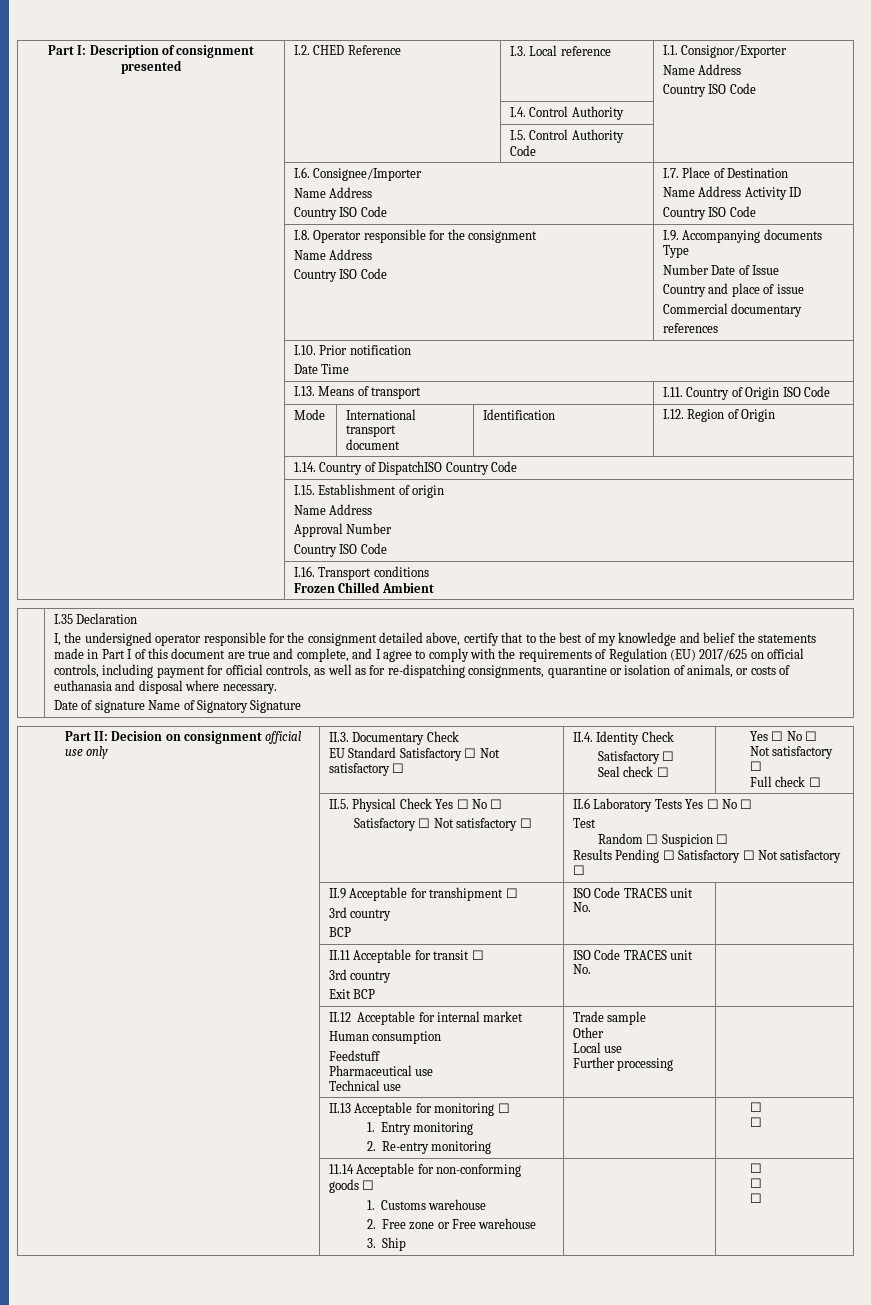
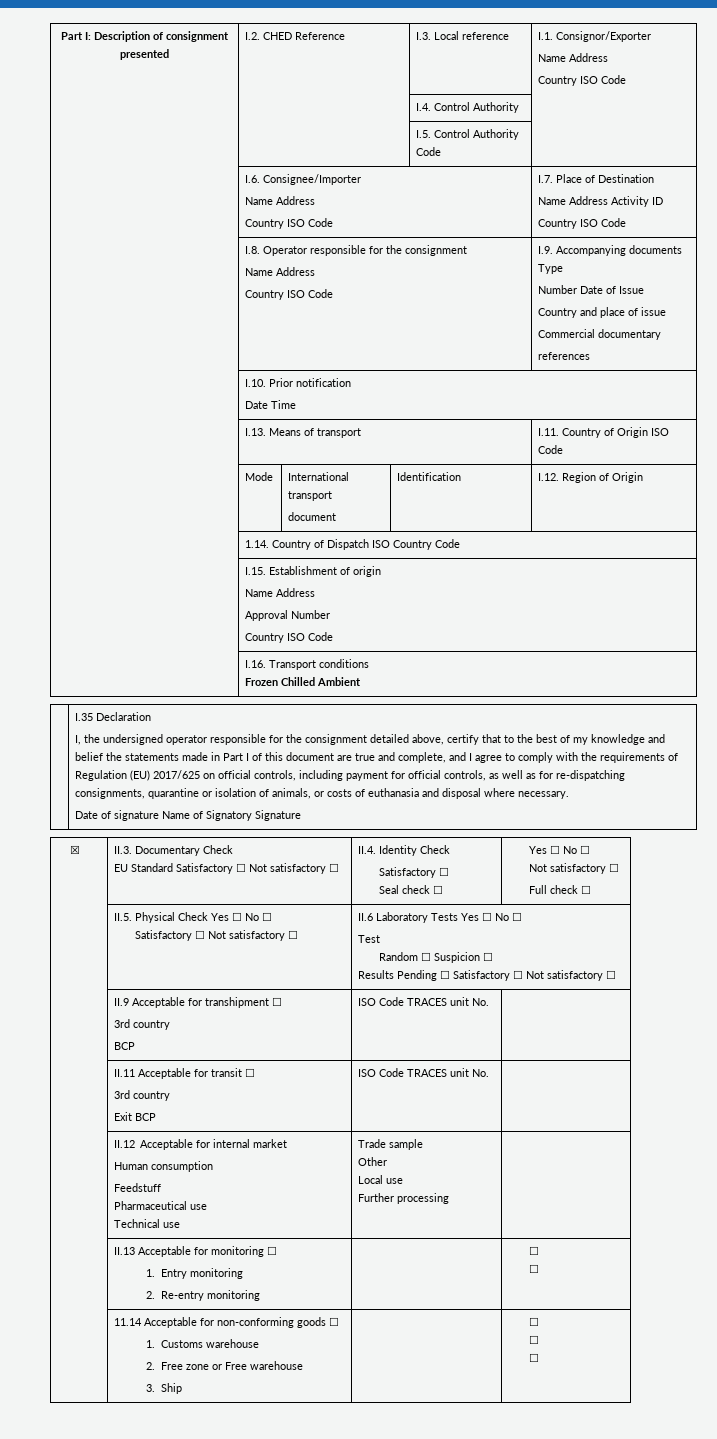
- | 1.14. Country of DispatchISO Country Code
+ | 1.14. Country of Dispatch ISO Country Code
- Part II: Decision on consignment official use only | II.3. Documentary Check
+ ☒ | II.3. Documentary Check

